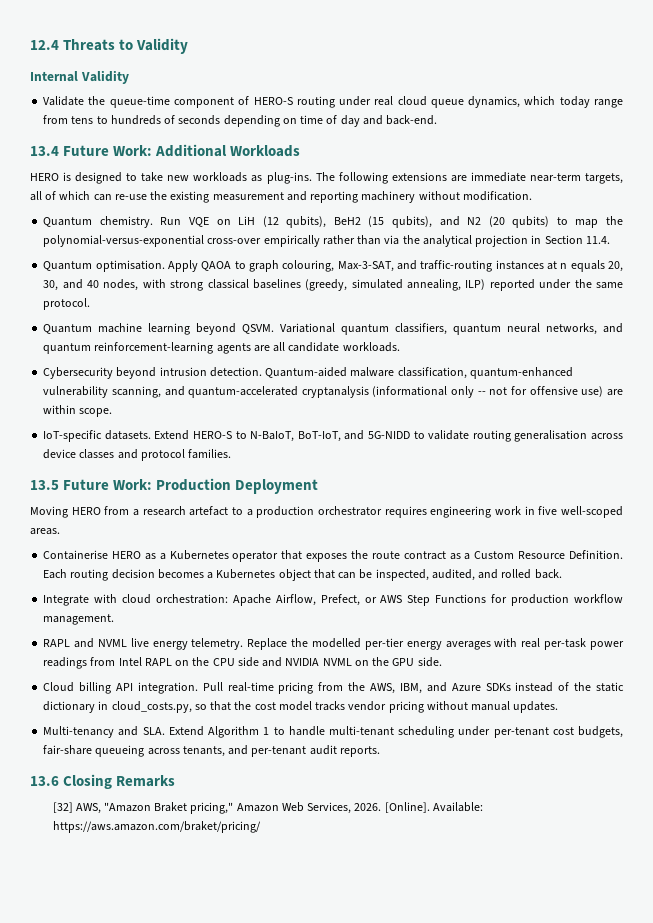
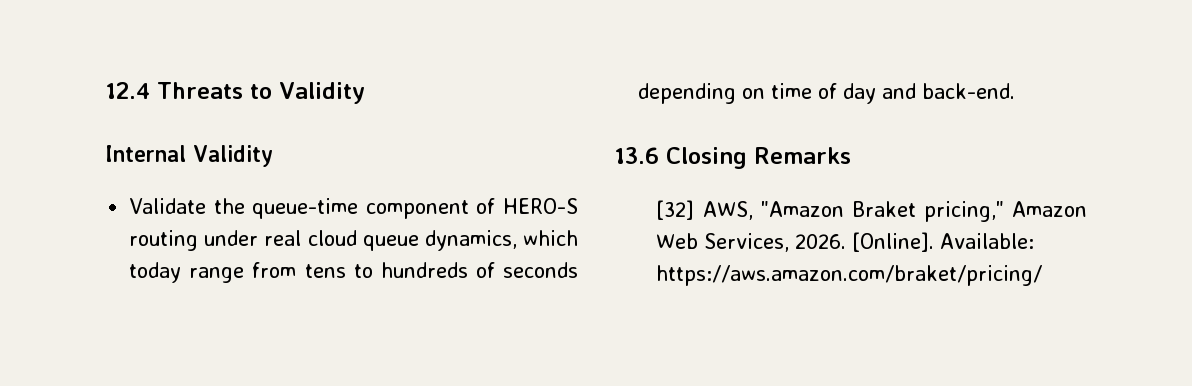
- 13.4 Future Work: Additional Workloads
- HERO is designed to take new workloads as plug-ins. The following extensions are immediate near-term targets, all of which can re-use the existing measurement and reporting machinery without modification.
- Quantum chemistry. Run VQE on LiH (12 qubits), BeH2 (15 qubits), and N2 (20 qubits) to map the polynomial-versus-exponential cross-over empirically rather than via the analytical projection in Section 11.4.
- Quantum optimisation. Apply QAOA to graph colouring, Max-3-SAT, and traffic-routing instances at n equals 20, 30, and 40 nodes, with strong classical baselines (greedy, simulated annealing, ILP) reported under the same protocol.
- Quantum machine learning beyond QSVM. Variational quantum classifiers, quantum neural networks, and quantum reinforcement-learning agents are all candidate workloads.
- Cybersecurity beyond intrusion detection. Quantum-aided malware classification, quantum-enhanced vulnerability scanning, and quantum-accelerated cryptanalysis (informational only -- not for offensive use) are within scope.
- IoT-specific datasets. Extend HERO-S to N-BaIoT, BoT-IoT, and 5G-NIDD to validate routing generalisation across device classes and protocol families.
- 13.5 Future Work: Production Deployment
- Moving HERO from a research artefact to a production orchestrator requires engineering work in five well-scoped areas.
- Containerise HERO as a Kubernetes operator that exposes the route contract as a Custom Resource Definition. Each routing decision becomes a Kubernetes object that can be inspected, audited, and rolled back.
- Integrate with cloud orchestration: Apache Airflow, Prefect, or AWS Step Functions for production workflow management.
- RAPL and NVML live energy telemetry. Replace the modelled per-tier energy averages with real per-task power readings from Intel RAPL on the CPU side and NVIDIA NVML on the GPU side.
- Cloud billing API integration. Pull real-time pricing from the AWS, IBM, and Azure SDKs instead of the static dictionary in cloud_costs.py, so that the cost model tracks vendor pricing without manual updates.
- Multi-tenancy and SLA. Extend Algorithm 1 to handle multi-tenant scheduling under per-tenant cost budgets, fair-share queueing across tenants, and per-tenant audit reports.

